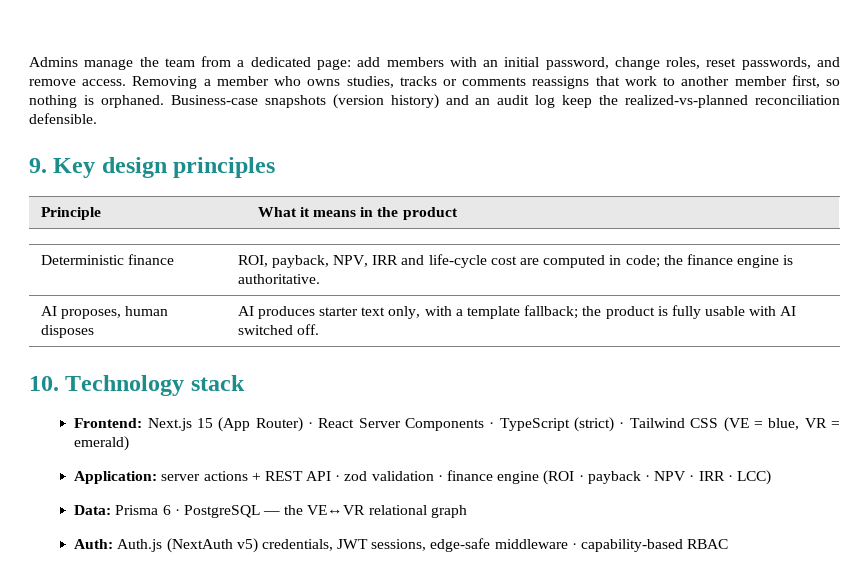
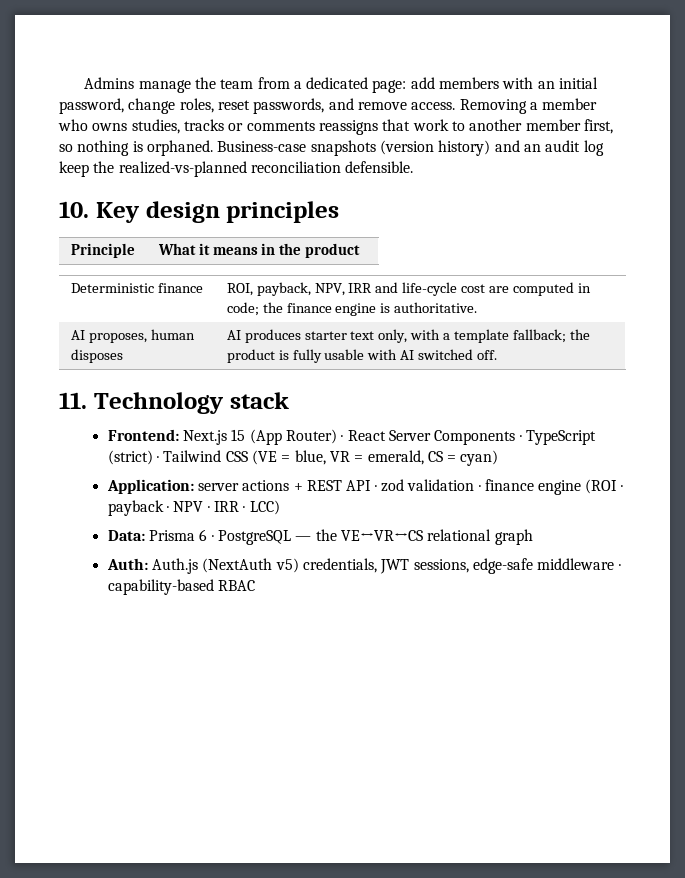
- 9. Key design principles
+ 10. Key design principles
- 10. Technology stack
+ 11. Technology stack
- Frontend: Next.js 15 (App Router) · React Server Components · TypeScript (strict) · Tailwind CSS (VE = blue, VR = emerald)
+ Frontend: Next.js 15 (App Router) · React Server Components · TypeScript (strict) · Tailwind CSS (VE = blue, VR = emerald, CS = cyan)
- Data: Prisma 6 · PostgreSQL — the VE↔VR relational graph
+ Data: Prisma 6 · PostgreSQL — the VE↔VR↔CS relational graph

